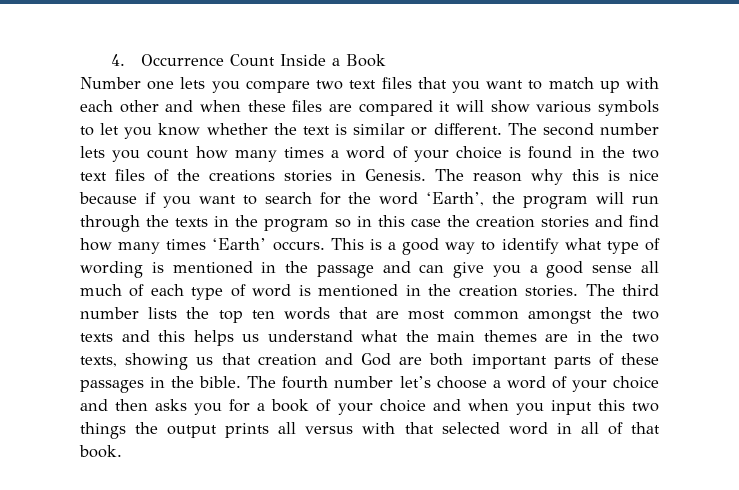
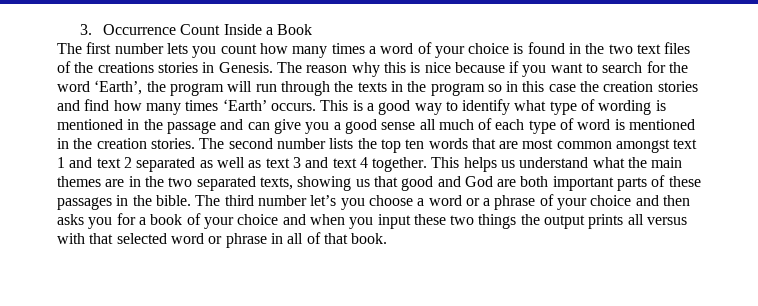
- 4. Occurrence Count Inside a Book
+ 3. Occurrence Count Inside a Book
- Number one lets you compare two text files that you want to match up with each other and when these files are compared it will show various symbols to let you know whether the text is similar or different. The second number lets you count how many times a word of your choice is found in the two text files of the creations stories in Genesis.
+ The first number lets you count how many times a word of your choice is found in the two text files of the creations stories in Genesis.
- The third number lists the top ten words that are most common amongst the two texts and this helps us understand what the main themes are in the two texts, showing us that creation and God are both important parts of these passages in the bible.
+ The second number lists the top ten words that are most common amongst text 1 and text 2 separated as well as text 3 and text 4 together. This helps us understand what the main themes are in the two separated texts, showing us that good and God are both important parts of these passages in the bible.
- The fourth number let’s choose a word of your choice and then asks you for a book of your choice and when you input this two things the output prints all versus with that selected word in all of that book.
+ The third number let’s you choose a word or a phrase of your choice and then asks you for a book of your choice and when you input these two things the output prints all versus with that selected word or phrase in all of that book.

